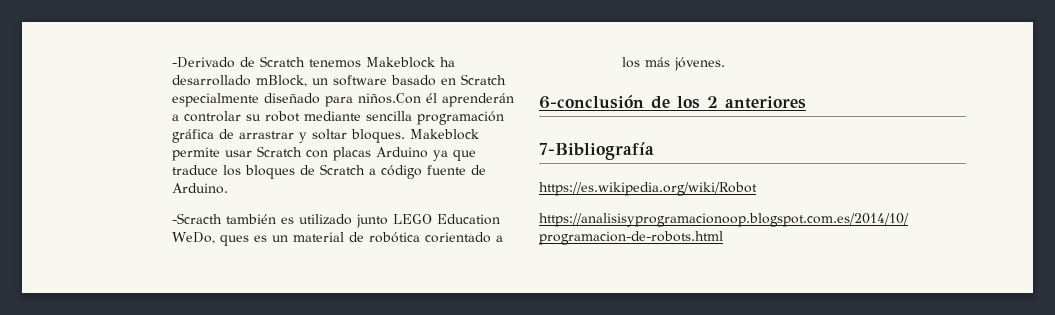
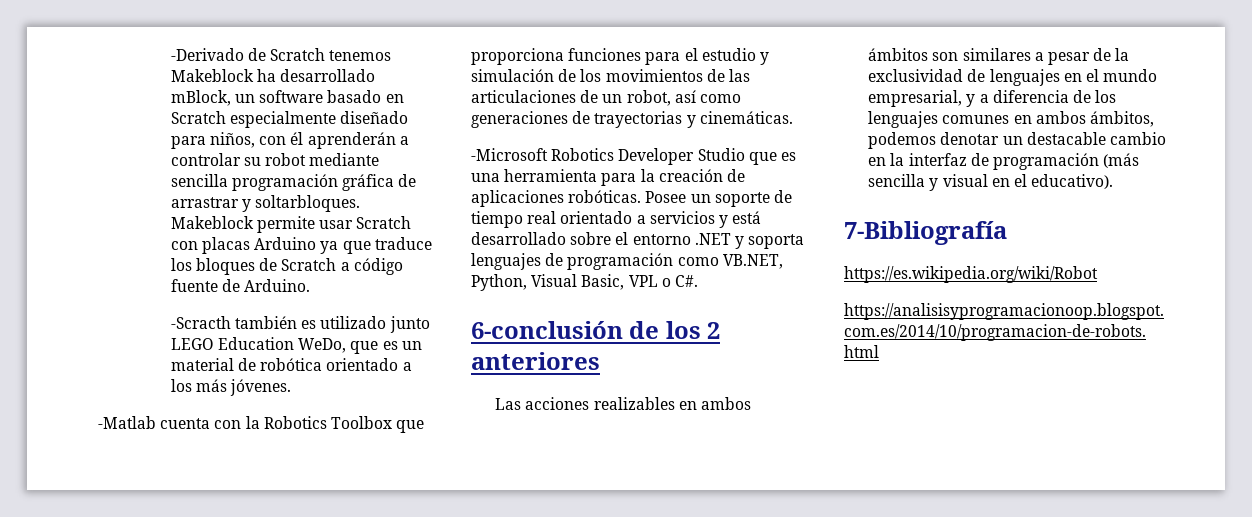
- -Derivado de Scratch tenemos Makeblock ha desarrollado mBlock, un software basado en Scratch especialmente diseñado para niños.Con él aprenderán a controlar su robot mediante sencilla programación gráfica de arrastrar y soltar bloques.
+ -Derivado de Scratch tenemos Makeblock ha desarrollado mBlock, un software basado en Scratch especialmente diseñado para niños, con él aprenderán a controlar su robot mediante sencilla programación gráfica de arrastrar y soltarbloques.
- -Scracth también es utilizado junto LEGO Education WeDo, ques es un material de robótica corientado a los más jóvenes.
+ -Scracth también es utilizado junto LEGO Education WeDo, que es un material de robótica orientado a los más jóvenes.
+ -Matlab cuenta con la Robotics Toolbox que proporciona funciones para el estudio y simulación de los movimientos de las articulaciones de un robot, así como generaciones de trayectorias y cinemáticas.
+ -Microsoft Robotics Developer Studio que es una herramienta para la creación de aplicaciones robóticas. Posee un soporte de tiempo real orientado a servicios y está desarrollado sobre el entorno .NET y soporta lenguajes de programación como VB.NET, Python, Visual Basic, VPL o C#.
+ Las acciones realizables en ambos ámbitos son similares a pesar de la exclusividad de lenguajes en el mundo empresarial, y a diferencia de los lenguajes comunes en ambos ámbitos, podemos denotar un destacable cambio en la interfaz de programación (más sencilla y visual en el educativo).

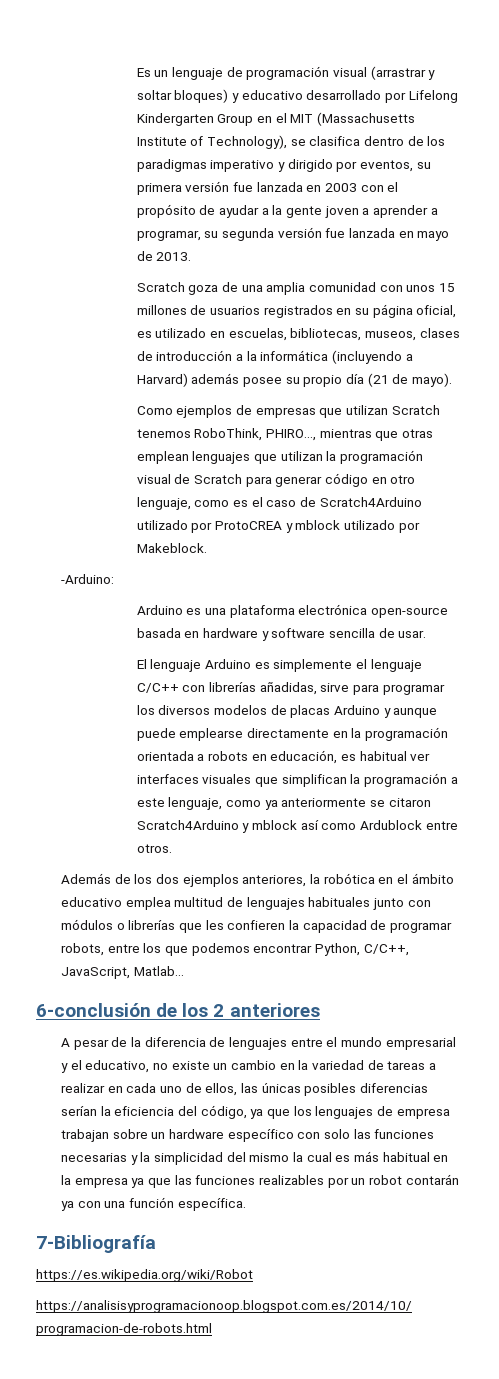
- -Derivado de Scratch tenemos Makeblock ha desarrollado mBlock, un software basado en Scratch especialmente diseñado para niños, con él aprenderán a controlar su robot mediante sencilla programación gráfica de arrastrar y soltarbloques. Makeblock permite usar Scratch con placas Arduino ya que traduce los bloques de Scratch a código fuente de Arduino.
- -Scracth también es utilizado junto LEGO Education WeDo, que es un material de robótica orientado a los más jóvenes.
- -Matlab cuenta con la Robotics Toolbox que proporciona funciones para el estudio y simulación de los movimientos de las articulaciones de un robot, así como generaciones de trayectorias y cinemáticas.
- -Microsoft Robotics Developer Studio que es una herramienta para la creación de aplicaciones robóticas. Posee un soporte de tiempo real orientado a servicios y está desarrollado sobre el entorno .NET y soporta lenguajes de programación como VB.NET, Python, Visual Basic, VPL o C#.
+ Es un lenguaje de programación visual (arrastrar y soltar bloques) y educativo desarrollado por Lifelong Kindergarten Group en el MIT (Massachusetts Institute of Technology), se clasifica dentro de los paradigmas imperativo y dirigido por eventos, su primera versión fue lanzada en 2003 con el propósito de ayudar a la gente joven a aprender a programar, su segunda versión fue lanzada en mayo de 2013.
+ Scratch goza de una amplia comunidad con unos 15 millones de usuarios registrados en su página oficial, es utilizado en escuelas, bibliotecas, museos, clases de introducción a la informática (incluyendo a Harvard) además posee su propio día (21 de mayo).
+ Como ejemplos de empresas que utilizan Scratch tenemos RoboThink, PHIRO…, mientras que otras emplean lenguajes que utilizan la programación visual de Scratch para generar código en otro lenguaje, como es el caso de Scratch4Arduino utilizado por ProtoCREA y mblock utilizado por Makeblock.
+ -Arduino:
+ Arduino es una plataforma electrónica open-source basada en hardware y software sencilla de usar.
+ El lenguaje Arduino es simplemente el lenguaje C/C++ con librerías añadidas, sirve para programar los diversos modelos de placas Arduino y aunque puede emplearse directamente en la programación orientada a robots en educación, es habitual ver interfaces visuales que simplifican la programación a este lenguaje, como ya anteriormente se citaron Scratch4Arduino y mblock así como Ardublock entre otros.
+ Además de los dos ejemplos anteriores, la robótica en el ámbito educativo emplea multitud de lenguajes habituales junto con módulos o librerías que les confieren la capacidad de programar robots, entre los que podemos encontrar Python, C/C++, JavaScript, Matlab…
- Las acciones realizables en ambos ámbitos son similares a pesar de la exclusividad de lenguajes en el mundo empresarial, y a diferencia de los lenguajes comunes en ambos ámbitos, podemos denotar un destacable cambio en la interfaz de programación (más sencilla y visual en el educativo).
+ A pesar de la diferencia de lenguajes entre el mundo empresarial y el educativo, no existe un cambio en la variedad de tareas a realizar en cada uno de ellos, las únicas posibles diferencias serían la eficiencia del código, ya que los lenguajes de empresa trabajan sobre un hardware específico con solo las funciones necesarias y la simplicidad del mismo la cual es más habitual en la empresa ya que las funciones realizables por un robot contarán ya con una función específica.

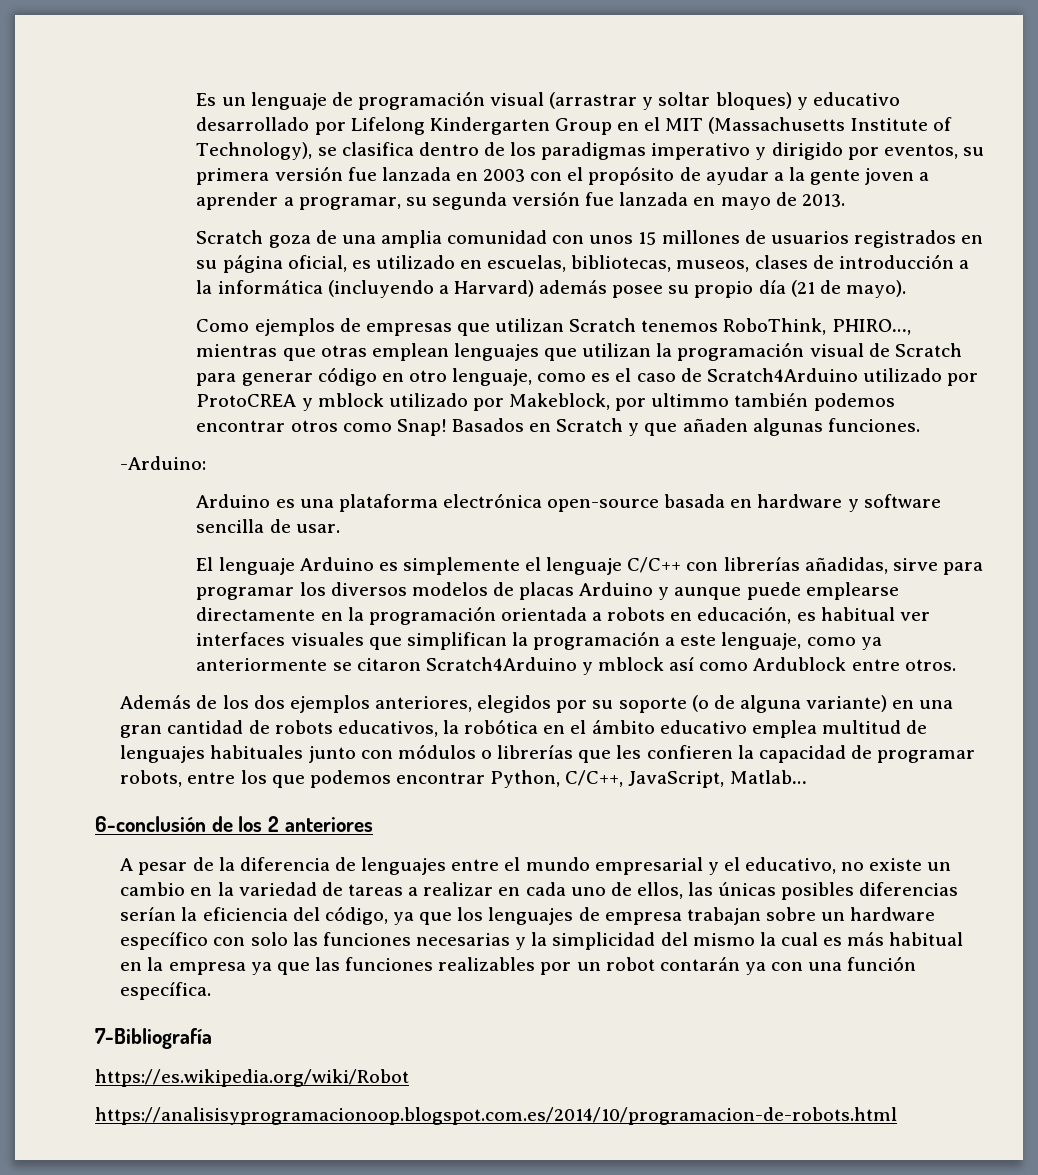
- Como ejemplos de empresas que utilizan Scratch tenemos RoboThink, PHIRO…, mientras que otras emplean lenguajes que utilizan la programación visual de Scratch para generar código en otro lenguaje, como es el caso de Scratch4Arduino utilizado por ProtoCREA y mblock utilizado por Makeblock.
+ Como ejemplos de empresas que utilizan Scratch tenemos RoboThink, PHIRO…, mientras que otras emplean lenguajes que utilizan la programación visual de Scratch para generar código en otro lenguaje, como es el caso de Scratch4Arduino utilizado por ProtoCREA y mblock utilizado por Makeblock, por ultimmo también podemos encontrar otros como Snap! Basados en Scratch y que añaden algunas funciones.
- Además de los dos ejemplos anteriores, la robótica en el ámbito educativo emplea multitud de lenguajes habituales junto con módulos o librerías que les confieren la capacidad de programar robots, entre los que podemos encontrar Python, C/C++, JavaScript, Matlab…
+ Además de los dos ejemplos anteriores, elegidos por su soporte (o de alguna variante) en una gran cantidad de robots educativos, la robótica en el ámbito educativo emplea multitud de lenguajes habituales junto con módulos o librerías que les confieren la capacidad de programar robots, entre los que podemos encontrar Python, C/C++, JavaScript, Matlab…

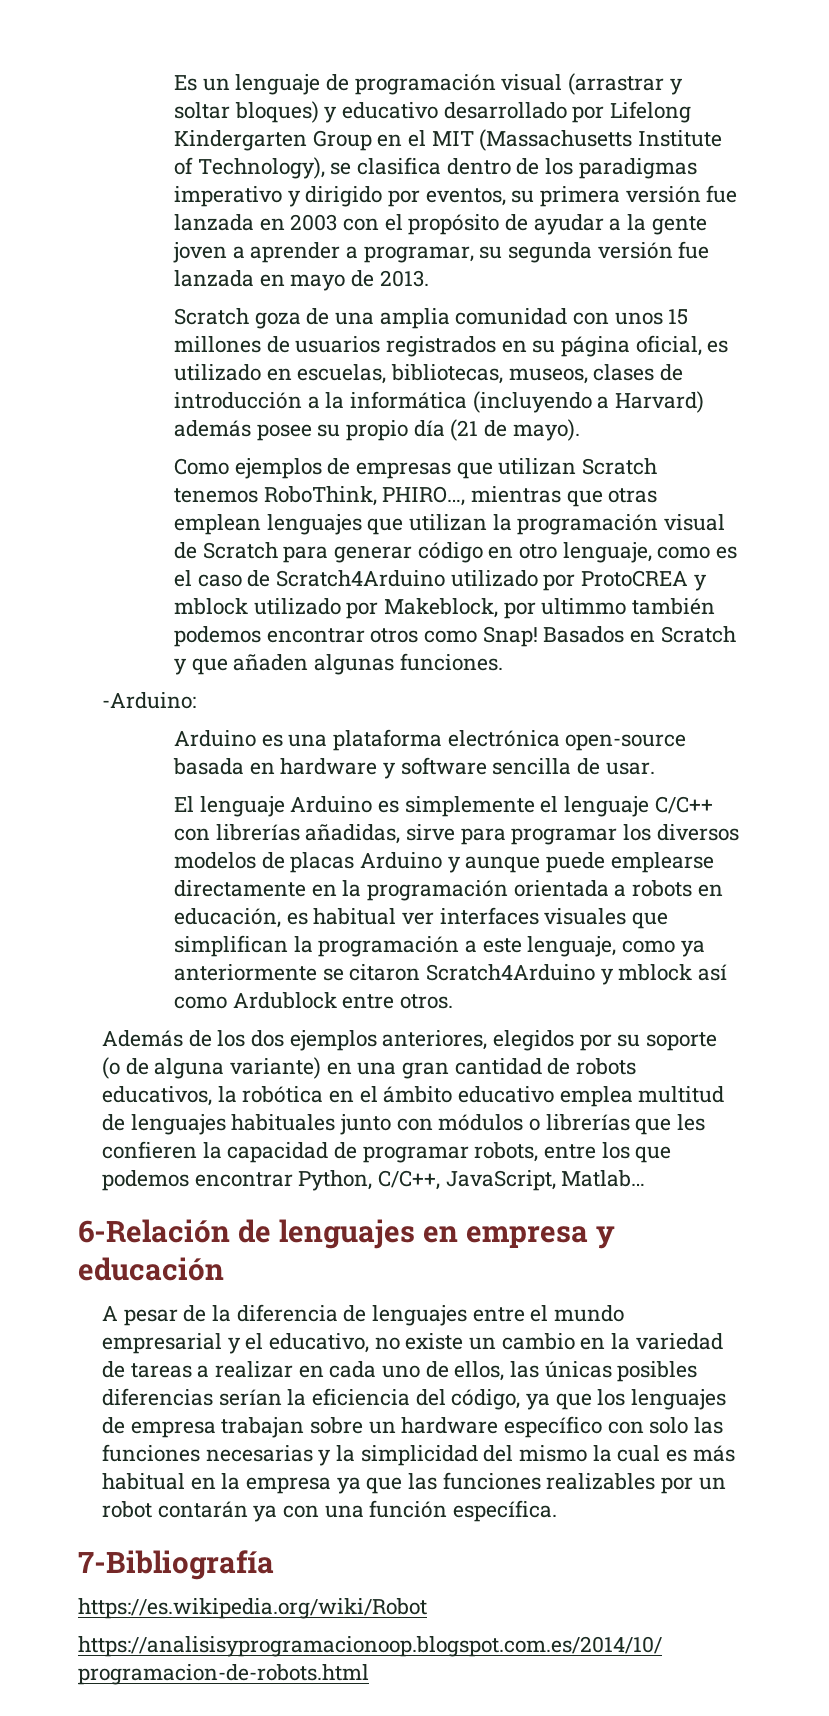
- 6-conclusión de los 2 anteriores
+ 6-Relación de lenguajes en empresa y educación

